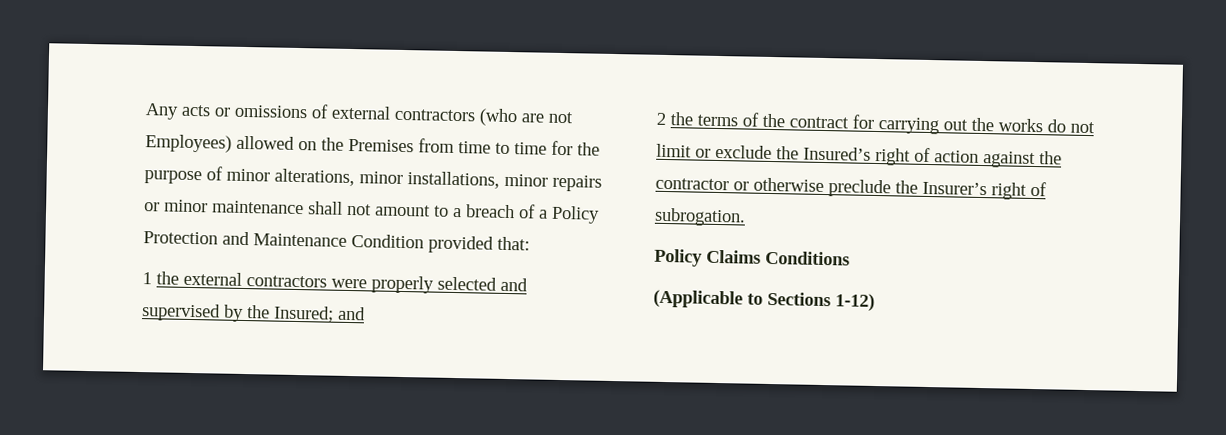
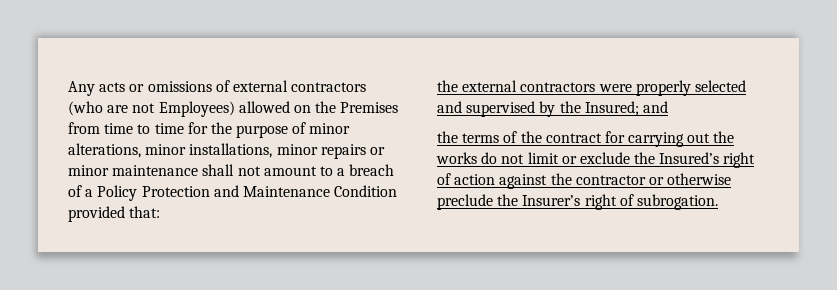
- 1 the external contractors were properly selected and supervised by the Insured; and
+ the external contractors were properly selected and supervised by the Insured; and
- 2 the terms of the contract for carrying out the works do not limit or exclude the Insured’s right of action against the contractor or otherwise preclude the Insurer’s right of subrogation.
+ the terms of the contract for carrying out the works do not limit or exclude the Insured’s right of action against the contractor or otherwise preclude the Insurer’s right of subrogation.
- Policy Claims Conditions
- (Applicable to Sections 1-12)

